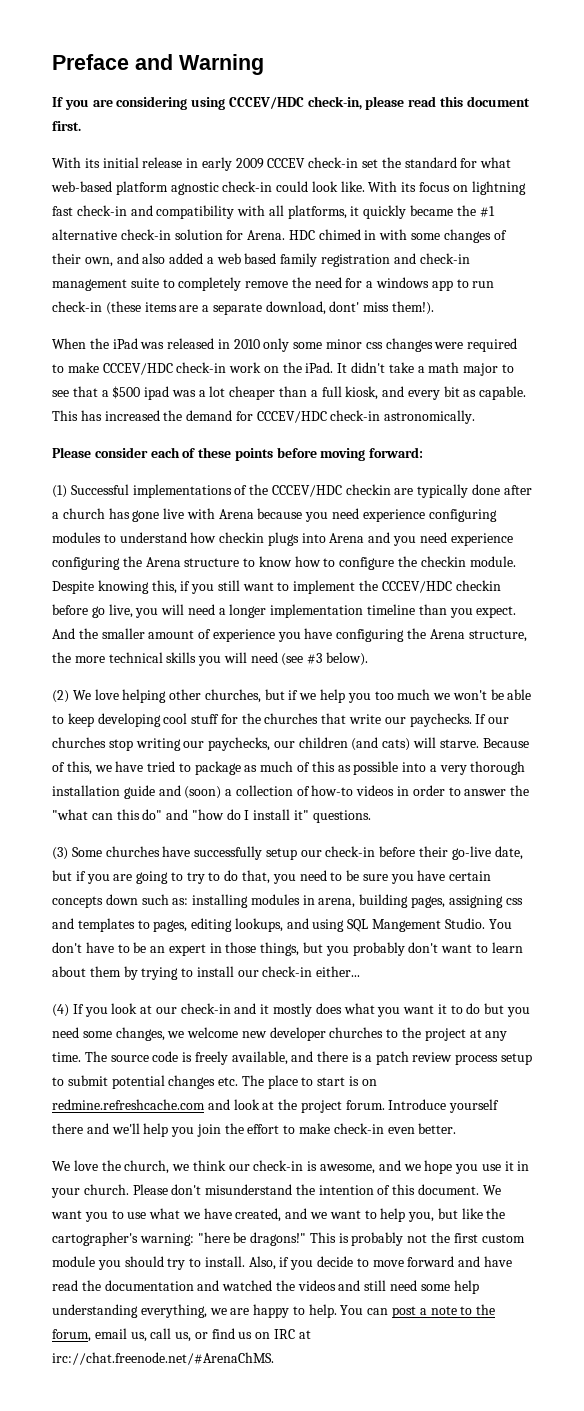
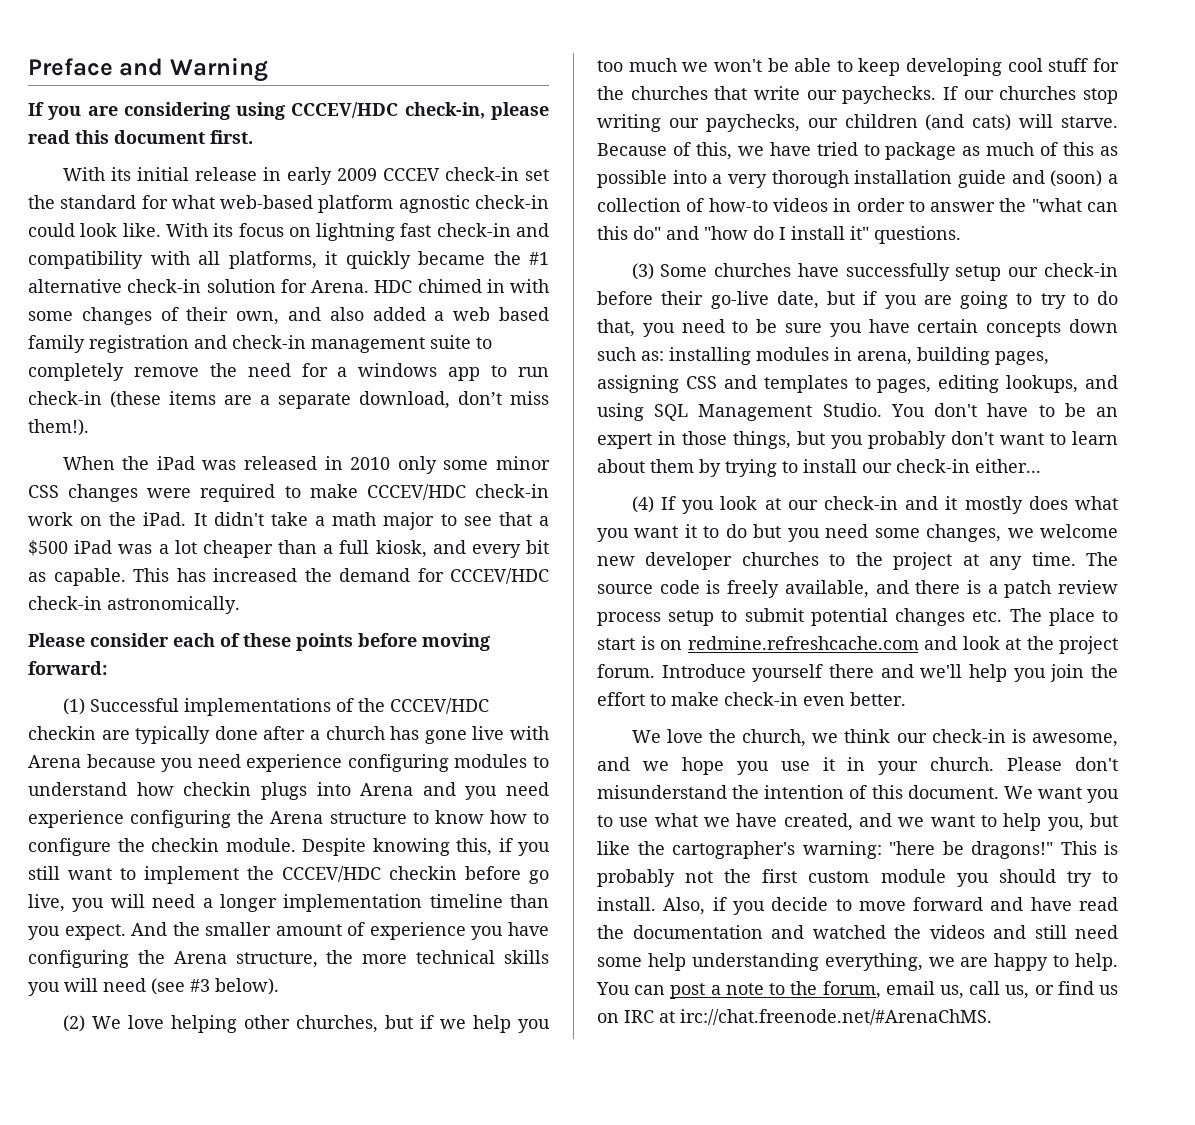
- HDC chimed in with some changes of their own, and also added a web based family registration and check-in management suite to completely remove the need for a windows app to run check-in (these items are a separate download, dont' miss them!).
+ HDC chimed in with some changes of their own, and also added a web based family registration and check-in management suite to completely remove the need for a windows app to run check-in (these items are a separate download, don’t miss them!).
- When the iPad was released in 2010 only some minor css changes were required to make CCCEV/HDC check-in work on the iPad.
+ When the iPad was released in 2010 only some minor CSS changes were required to make CCCEV/HDC check-in work on the iPad.
- It didn't take a math major to see that a $500 ipad was a lot cheaper than a full kiosk, and every bit as capable.
+ It didn't take a math major to see that a $500 iPad was a lot cheaper than a full kiosk, and every bit as capable.
- (3) Some churches have successfully setup our check-in before their go-live date, but if you are going to try to do that, you need to be sure you have certain concepts down such as: installing modules in arena, building pages, assigning css and templates to pages, editing lookups, and using SQL Mangement Studio.
+ (3) Some churches have successfully setup our check-in before their go-live date, but if you are going to try to do that, you need to be sure you have certain concepts down such as: installing modules in arena, building pages, assigning CSS and templates to pages, editing lookups, and using SQL Management Studio.

